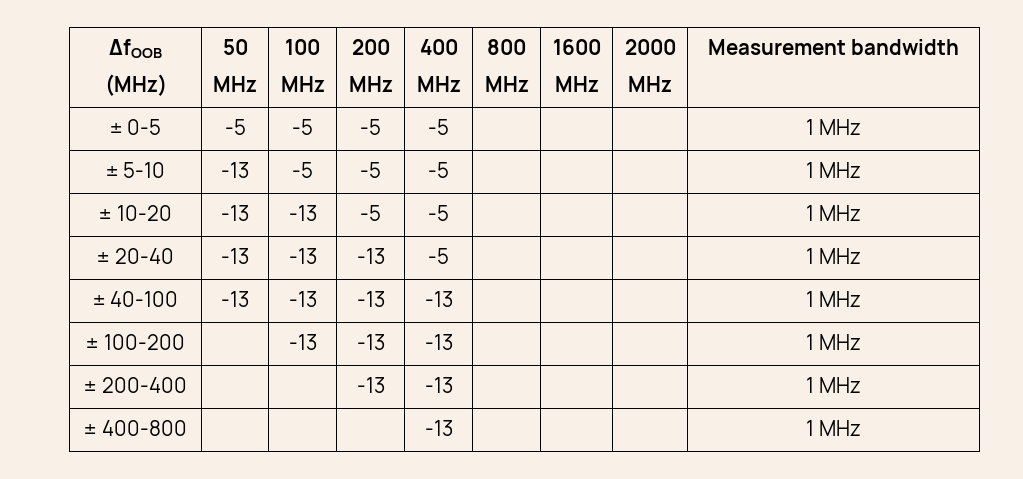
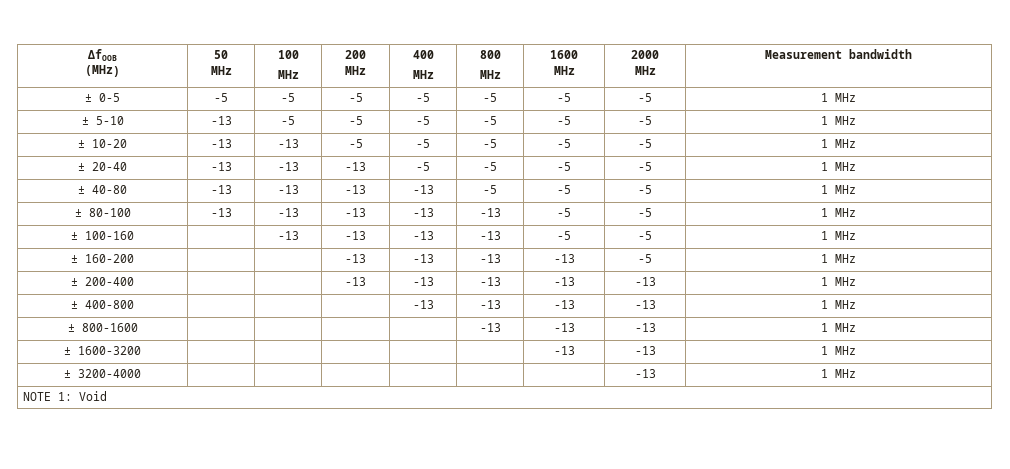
- ± 0-5 | -5 | -5 | -5 | -5 | | | | 1 MHz
+ ± 0-5 | -5 | -5 | -5 | -5 | -5 | -5 | -5 | 1 MHz
- ± 5-10 | -13 | -5 | -5 | -5 | | | | 1 MHz
+ ± 5-10 | -13 | -5 | -5 | -5 | -5 | -5 | -5 | 1 MHz
- ± 10-20 | -13 | -13 | -5 | -5 | | | | 1 MHz
+ ± 10-20 | -13 | -13 | -5 | -5 | -5 | -5 | -5 | 1 MHz
- ± 20-40 | -13 | -13 | -13 | -5 | | | | 1 MHz
- ± 40-100 | -13 | -13 | -13 | -13 | | | | 1 MHz
- ± 100-200 | | -13 | -13 | -13 | | | | 1 MHz
+ ± 20-40 | -13 | -13 | -13 | -5 | -5 | -5 | -5 | 1 MHz
+ ± 40-80 | -13 | -13 | -13 | -13 | -5 | -5 | -5 | 1 MHz
+ ± 80-100 | -13 | -13 | -13 | -13 | -13 | -5 | -5 | 1 MHz
+ ± 100-160 | | -13 | -13 | -13 | -13 | -5 | -5 | 1 MHz
+ ± 160-200 | | | -13 | -13 | -13 | -13 | -5 | 1 MHz
- ± 200-400 | | | -13 | -13 | | | | 1 MHz
+ ± 200-400 | | | -13 | -13 | -13 | -13 | -13 | 1 MHz
- ± 400-800 | | | | -13 | | | | 1 MHz
+ ± 400-800 | | | | -13 | -13 | -13 | -13 | 1 MHz
+ ± 800-1600 | | | | | -13 | -13 | -13 | 1 MHz
+ ± 1600-3200 | | | | | | -13 | -13 | 1 MHz
+ ± 3200-4000 | | | | | | | -13 | 1 MHz
+ NOTE 1: Void

